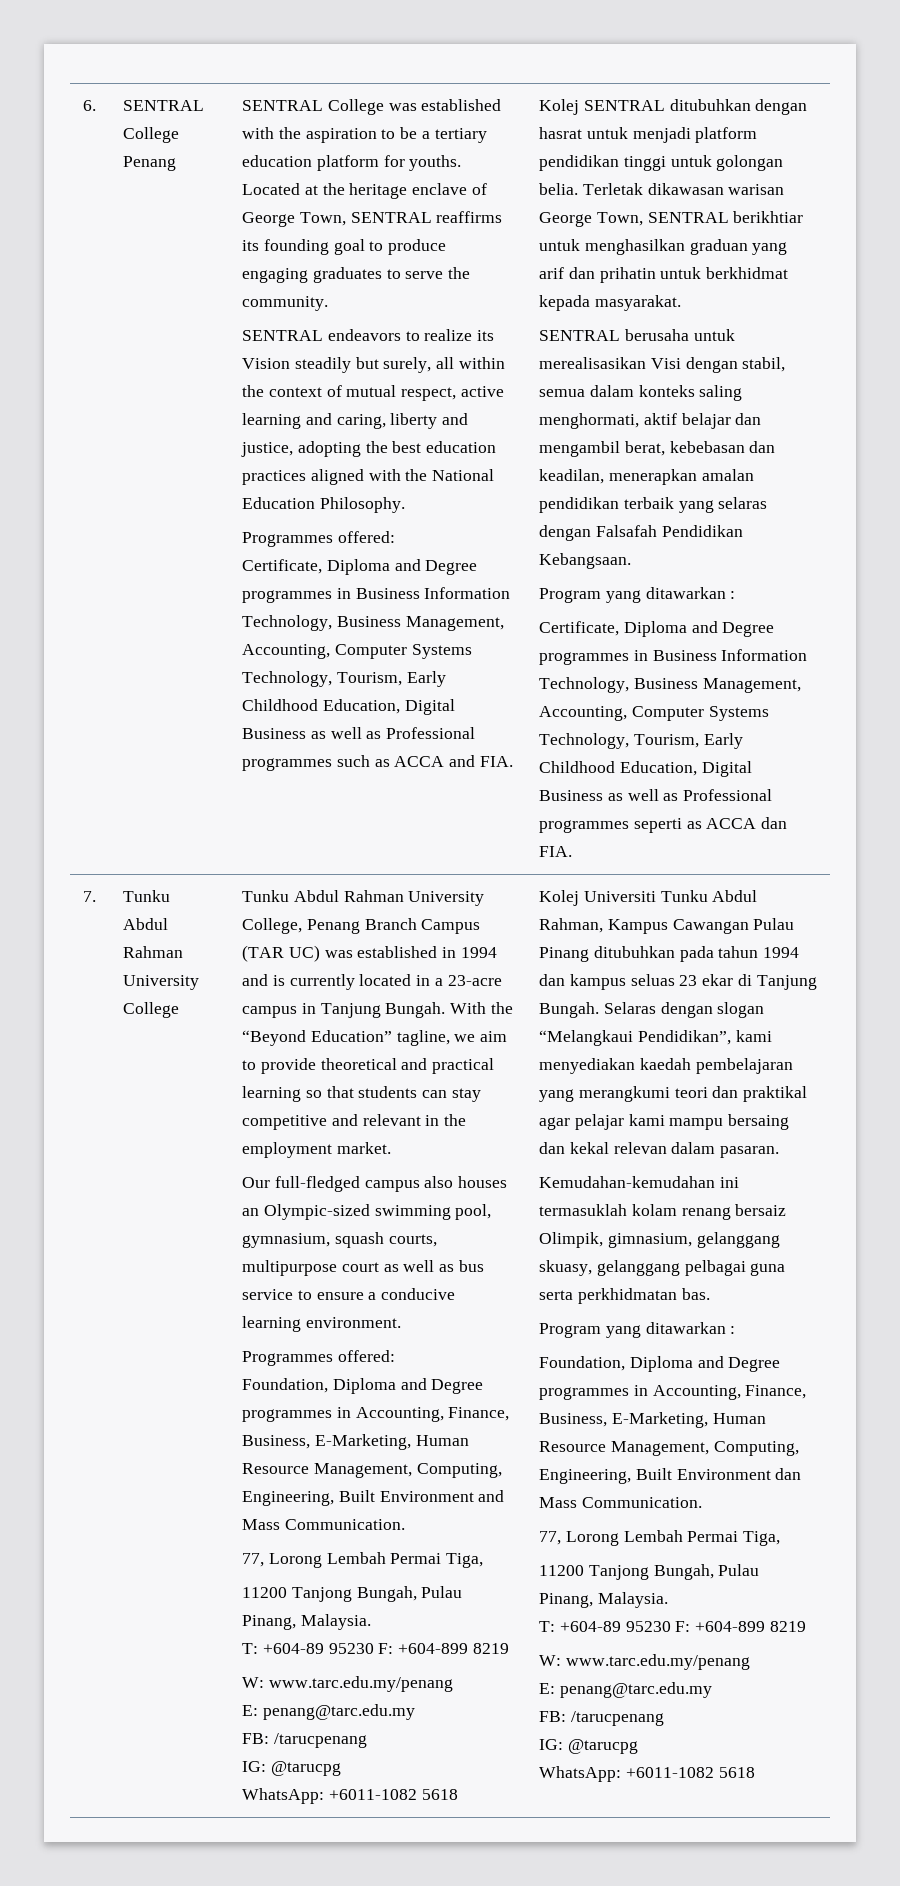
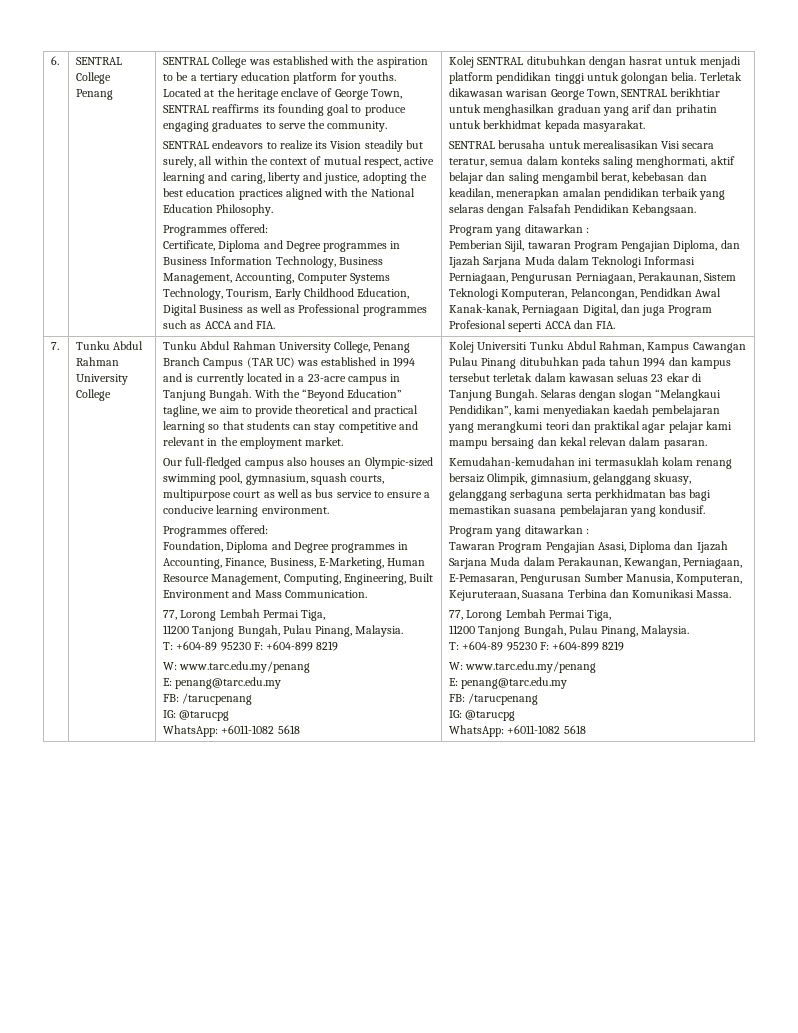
- SENTRAL berusaha untuk merealisasikan Visi dengan stabil, semua dalam konteks saling menghormati, aktif belajar dan mengambil berat, kebebasan dan keadilan, menerapkan amalan pendidikan terbaik yang selaras dengan Falsafah Pendidikan Kebangsaan.
+ SENTRAL berusaha untuk merealisasikan Visi secara teratur, semua dalam konteks saling menghormati, aktif belajar dan saling mengambil berat, kebebasan dan keadilan, menerapkan amalan pendidikan terbaik yang selaras dengan Falsafah Pendidikan Kebangsaan.
- Certificate, Diploma and Degree programmes in Business Information Technology, Business Management, Accounting, Computer Systems Technology, Tourism, Early Childhood Education, Digital Business as well as Professional programmes seperti as ACCA dan FIA.
+ Pemberian Sijil, tawaran Program Pengajian Diploma, dan Ijazah Sarjana Muda dalam Teknologi Informasi Perniagaan, Pengurusan Perniagaan, Perakaunan, Sistem Teknologi Komputeran, Pelancongan, Pendidkan Awal Kanak-kanak, Perniagaan Digital, dan juga Program Profesional seperti ACCA dan FIA.
- Kolej Universiti Tunku Abdul Rahman, Kampus Cawangan Pulau Pinang ditubuhkan pada tahun 1994 dan kampus seluas 23 ekar di Tanjung Bungah.
+ Kolej Universiti Tunku Abdul Rahman, Kampus Cawangan Pulau Pinang ditubuhkan pada tahun 1994 dan kampus tersebut terletak dalam kawasan seluas 23 ekar di Tanjung Bungah.
- Kemudahan-kemudahan ini termasuklah kolam renang bersaiz Olimpik, gimnasium, gelanggang skuasy, gelanggang pelbagai guna serta perkhidmatan bas.
+ Kemudahan-kemudahan ini termasuklah kolam renang bersaiz Olimpik, gimnasium, gelanggang skuasy, gelanggang serbaguna serta perkhidmatan bas bagi memastikan suasana pembelajaran yang kondusif.
  Program yang ditawarkan :
- Foundation, Diploma and Degree programmes in Accounting, Finance, Business, E-Marketing, Human Resource Management, Computing, Engineering, Built Environment dan Mass Communication.
+ Tawaran Program Pengajian Asasi, Diploma dan Ijazah Sarjana Muda dalam Perakaunan, Kewangan, Perniagaan, E-Pemasaran, Pengurusan Sumber Manusia, Komputeran, Kejuruteraan, Suasana Terbina dan Komunikasi Massa.

